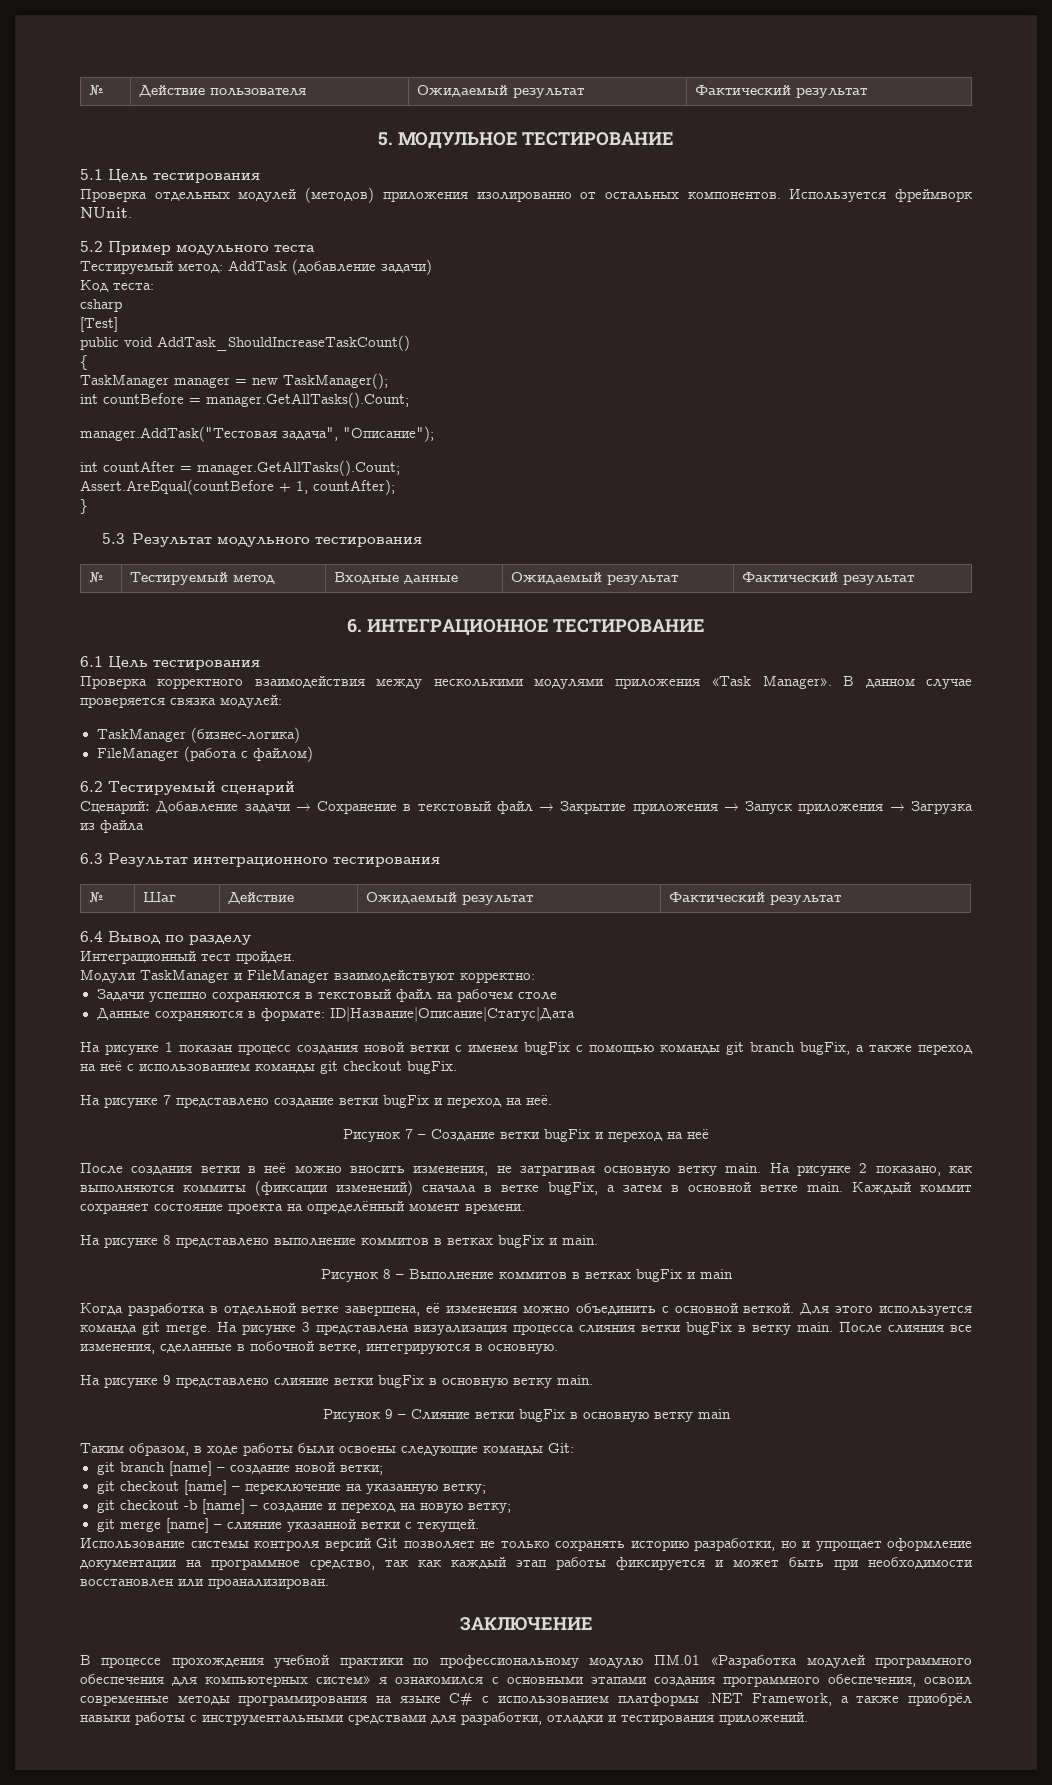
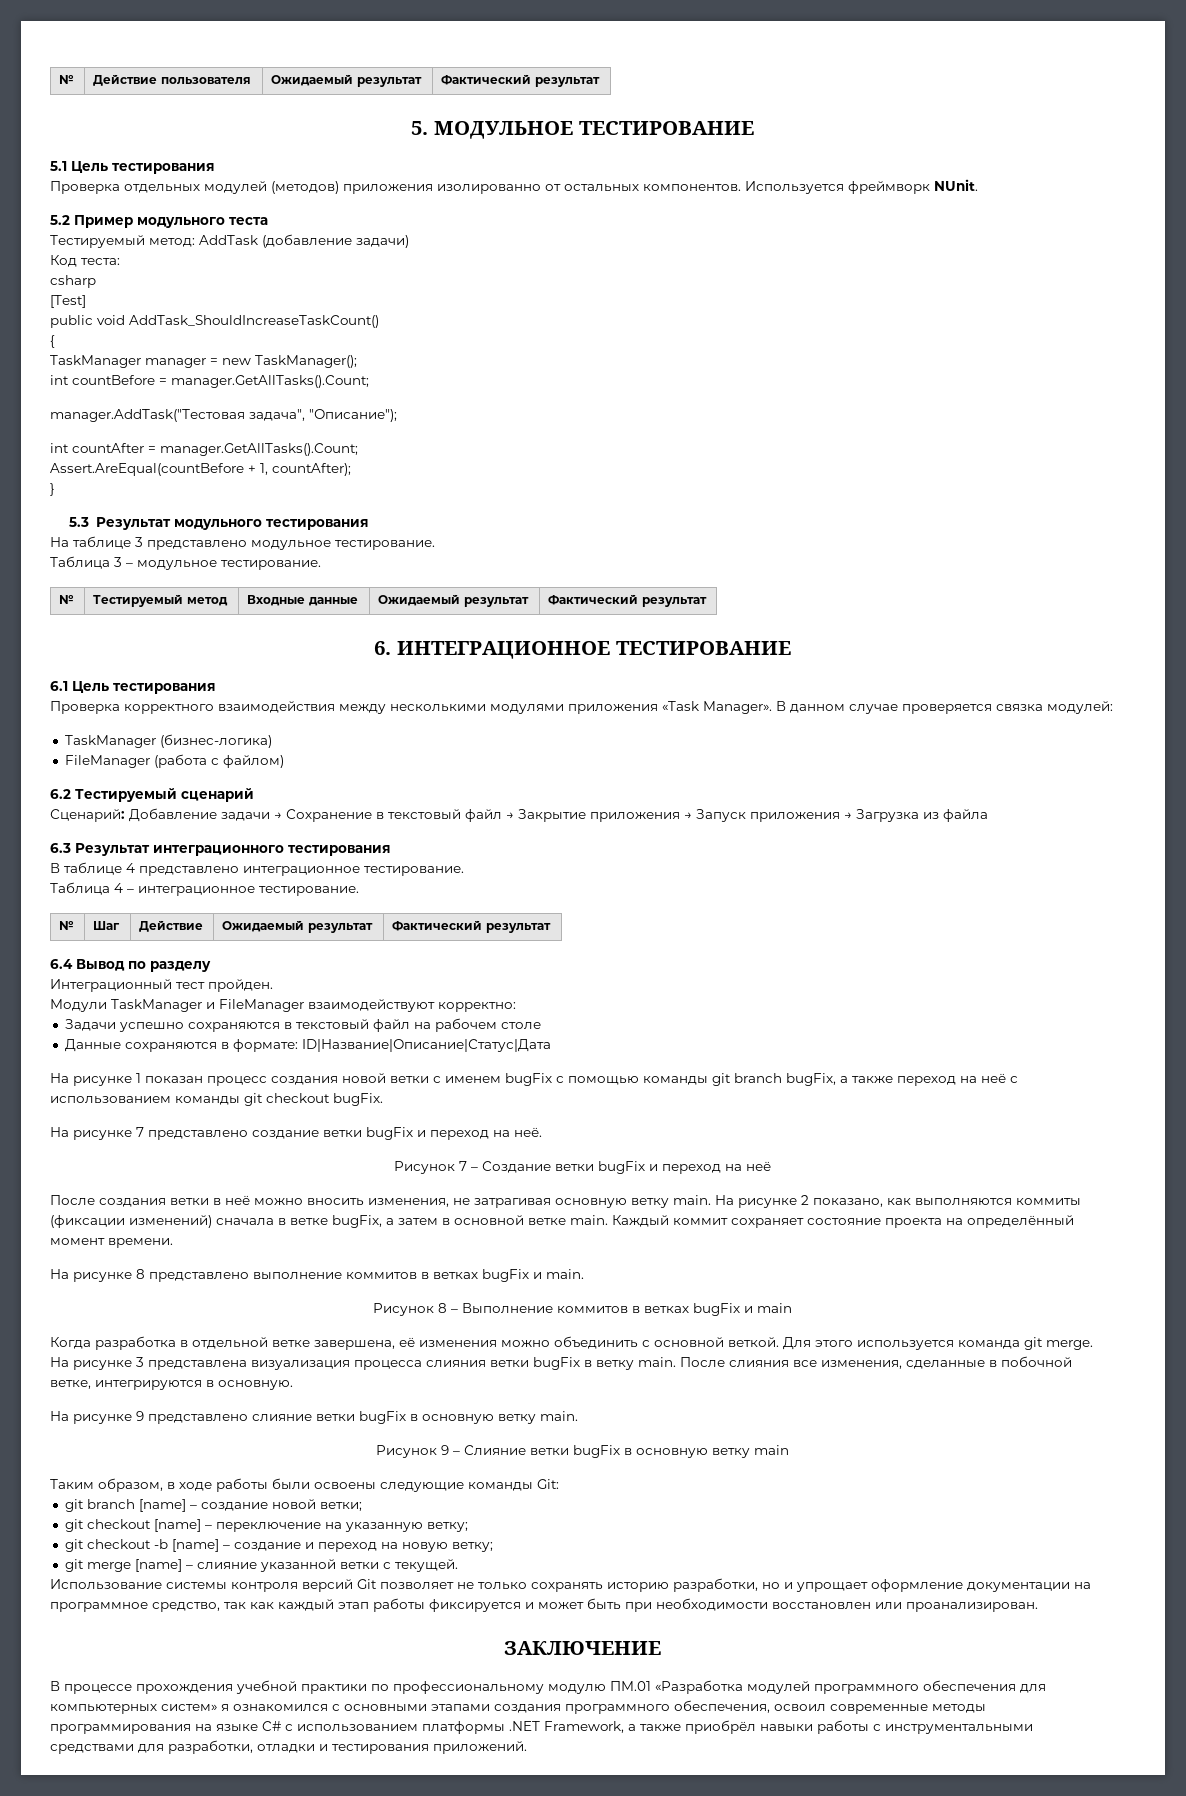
+ На таблице 3 представлено модульное тестирование.
+ Таблица 3 – модульное тестирование.
+ В таблице 4 представлено интеграционное тестирование.
+ Таблица 4 – интеграционное тестирование.

